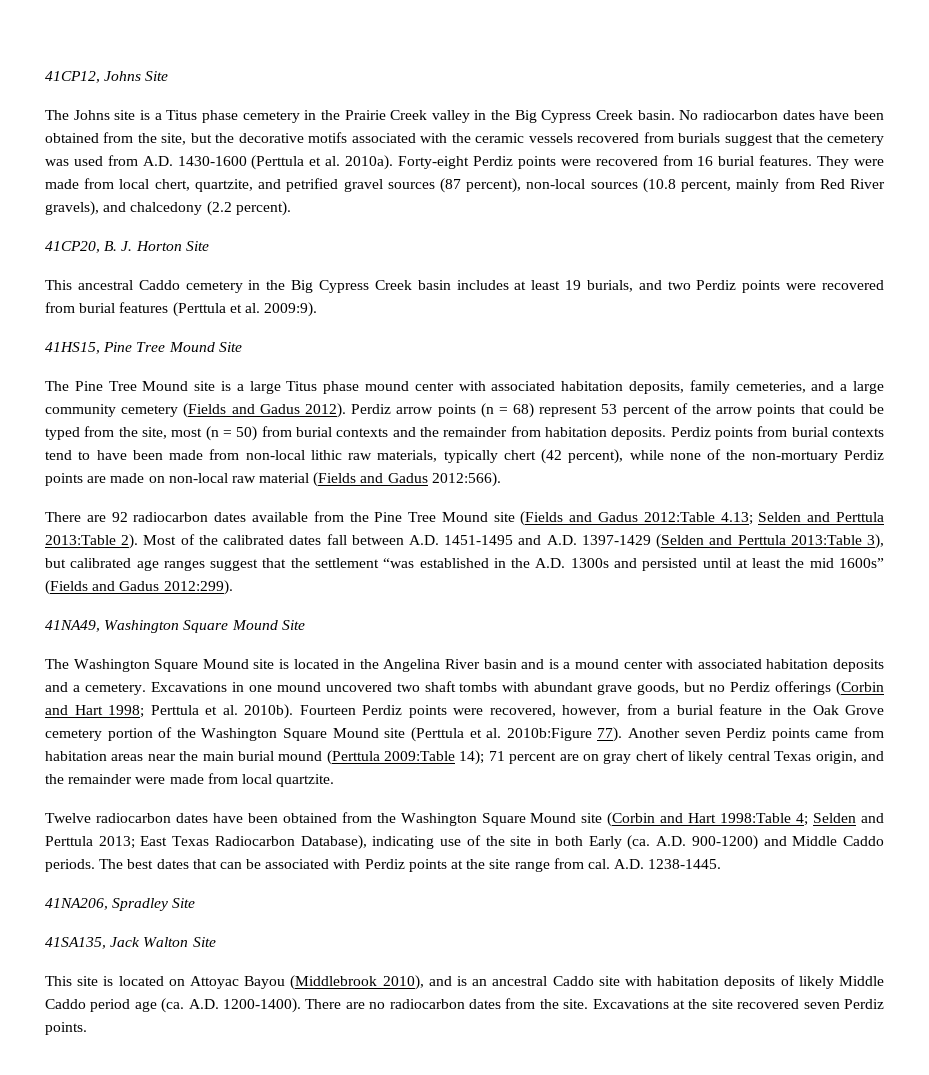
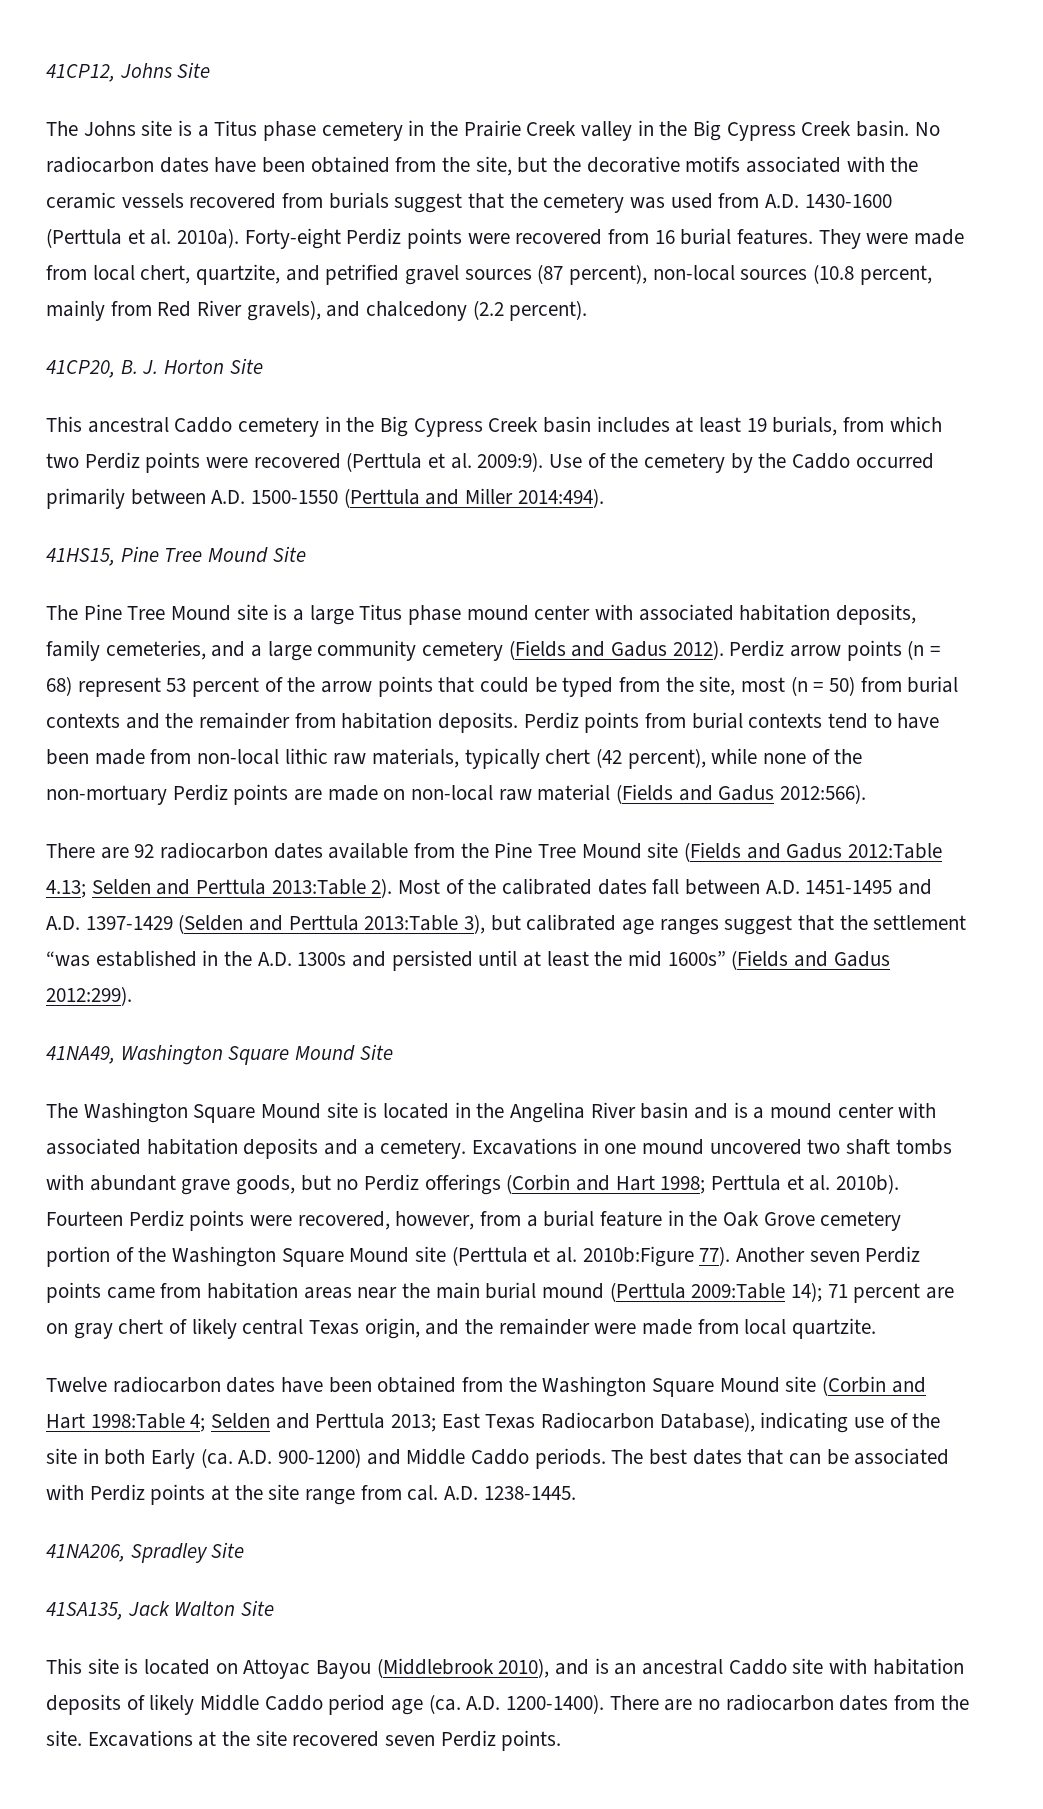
- This ancestral Caddo cemetery in the Big Cypress Creek basin includes at least 19 burials, and two Perdiz points were recovered from burial features (Perttula et al. 2009:9).
+ This ancestral Caddo cemetery in the Big Cypress Creek basin includes at least 19 burials, from which two Perdiz points were recovered (Perttula et al. 2009:9). Use of the cemetery by the Caddo occurred primarily between A.D. 1500-1550 (Perttula and Miller 2014:494).

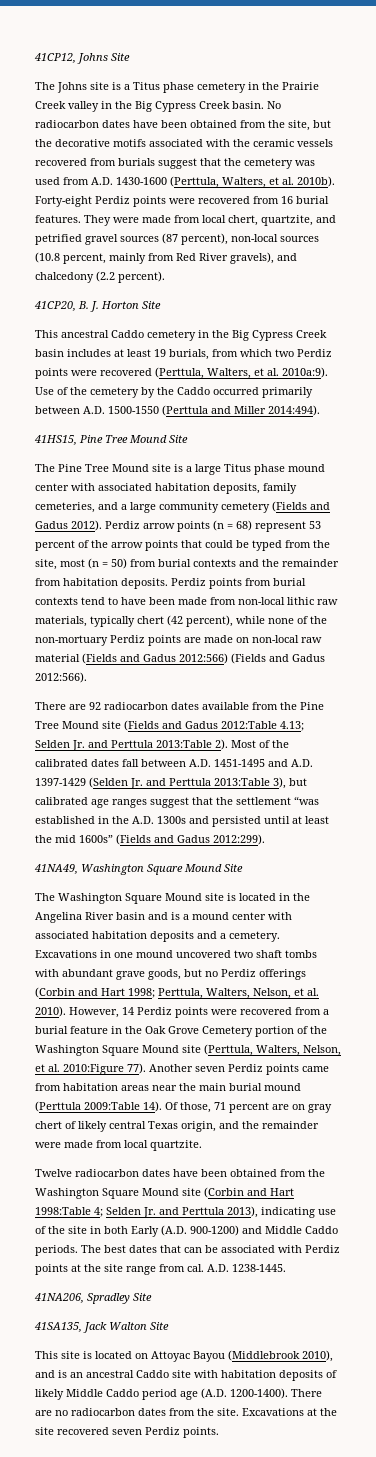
- No radiocarbon dates have been obtained from the site, but the decorative motifs associated with the ceramic vessels recovered from burials suggest that the cemetery was used from A.D. 1430-1600 (Perttula et al. 2010a).
+ No radiocarbon dates have been obtained from the site, but the decorative motifs associated with the ceramic vessels recovered from burials suggest that the cemetery was used from A.D. 1430-1600 (Perttula, Walters, et al. 2010b).
- This ancestral Caddo cemetery in the Big Cypress Creek basin includes at least 19 burials, from which two Perdiz points were recovered (Perttula et al. 2009:9).
+ This ancestral Caddo cemetery in the Big Cypress Creek basin includes at least 19 burials, from which two Perdiz points were recovered (Perttula, Walters, et al. 2010a:9).
- Perdiz points from burial contexts tend to have been made from non-local lithic raw materials, typically chert (42 percent), while none of the non-mortuary Perdiz points are made on non-local raw material (Fields and Gadus 2012:566).
+ Perdiz points from burial contexts tend to have been made from non-local lithic raw materials, typically chert (42 percent), while none of the non-mortuary Perdiz points are made on non-local raw material (Fields and Gadus 2012:566) (Fields and Gadus 2012:566).
- There are 92 radiocarbon dates available from the Pine Tree Mound site (Fields and Gadus 2012:Table 4.13; Selden and Perttula 2013:Table 2).
+ There are 92 radiocarbon dates available from the Pine Tree Mound site (Fields and Gadus 2012:Table 4.13; Selden Jr. and Perttula 2013:Table 2).
- Most of the calibrated dates fall between A.D. 1451-1495 and A.D. 1397-1429 (Selden and Perttula 2013:Table 3), but calibrated age ranges suggest that the settlement “was established in the A.D. 1300s and persisted until at least the mid 1600s” (Fields and Gadus 2012:299).
+ Most of the calibrated dates fall between A.D. 1451-1495 and A.D. 1397-1429 (Selden Jr. and Perttula 2013:Table 3), but calibrated age ranges suggest that the settlement “was established in the A.D. 1300s and persisted until at least the mid 1600s” (Fields and Gadus 2012:299).
- Excavations in one mound uncovered two shaft tombs with abundant grave goods, but no Perdiz offerings (Corbin and Hart 1998; Perttula et al. 2010b). Fourteen Perdiz points were recovered, however, from a burial feature in the Oak Grove cemetery portion of the Washington Square Mound site (Perttula et al. 2010b:Figure 77).
+ Excavations in one mound uncovered two shaft tombs with abundant grave goods, but no Perdiz offerings (Corbin and Hart 1998; Perttula, Walters, Nelson, et al. 2010). However, 14 Perdiz points were recovered from a burial feature in the Oak Grove Cemetery portion of the Washington Square Mound site (Perttula, Walters, Nelson, et al. 2010:Figure 77).
- Another seven Perdiz points came from habitation areas near the main burial mound (Perttula 2009:Table 14); 71 percent are on gray chert of likely central Texas origin, and the remainder were made from local quartzite.
+ Another seven Perdiz points came from habitation areas near the main burial mound (Perttula 2009:Table 14). Of those, 71 percent are on gray chert of likely central Texas origin, and the remainder were made from local quartzite.
- Twelve radiocarbon dates have been obtained from the Washington Square Mound site (Corbin and Hart 1998:Table 4; Selden and Perttula 2013; East Texas Radiocarbon Database), indicating use of the site in both Early (ca. A.D. 900-1200) and Middle Caddo periods.
+ Twelve radiocarbon dates have been obtained from the Washington Square Mound site (Corbin and Hart 1998:Table 4; Selden Jr. and Perttula 2013), indicating use of the site in both Early (A.D. 900-1200) and Middle Caddo periods.
- This site is located on Attoyac Bayou (Middlebrook 2010), and is an ancestral Caddo site with habitation deposits of likely Middle Caddo period age (ca. A.D. 1200-1400).
+ This site is located on Attoyac Bayou (Middlebrook 2010), and is an ancestral Caddo site with habitation deposits of likely Middle Caddo period age (A.D. 1200-1400).

